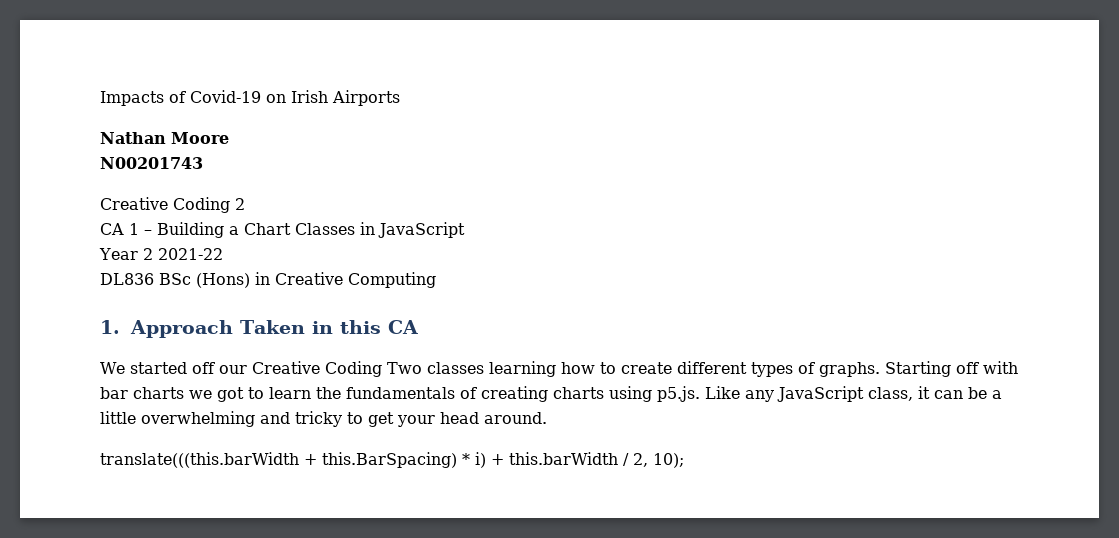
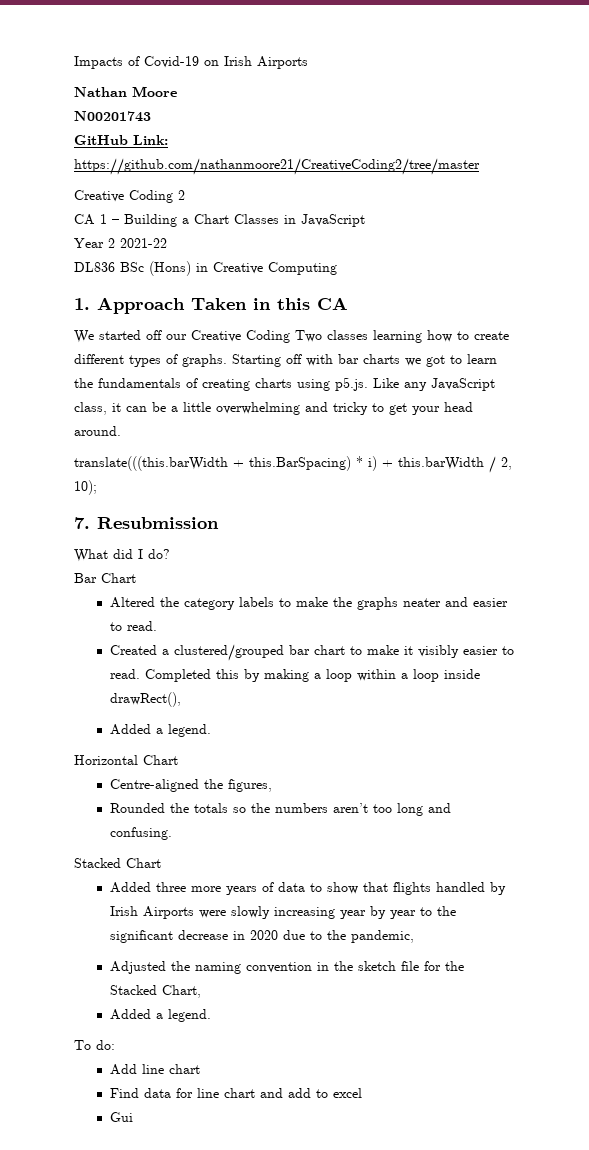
+ GitHub Link: https://github.com/nathanmoore21/CreativeCoding2/tree/master
+ 7. Resubmission
+ What did I do?
+ Bar Chart
+ Altered the category labels to make the graphs neater and easier to read.
+ Created a clustered/grouped bar chart to make it visibly easier to read. Completed this by making a loop within a loop inside drawRect(),
+ Added a legend.
+ Horizontal Chart
+ Centre-aligned the figures,
+ Rounded the totals so the numbers aren’t too long and confusing.
+ Stacked Chart
+ Added three more years of data to show that flights handled by Irish Airports were slowly increasing year by year to the significant decrease in 2020 due to the pandemic,
+ Adjusted the naming convention in the sketch file for the Stacked Chart,
+ Added a legend.
+ To do:
+ Add line chart
+ Find data for line chart and add to excel
+ Gui

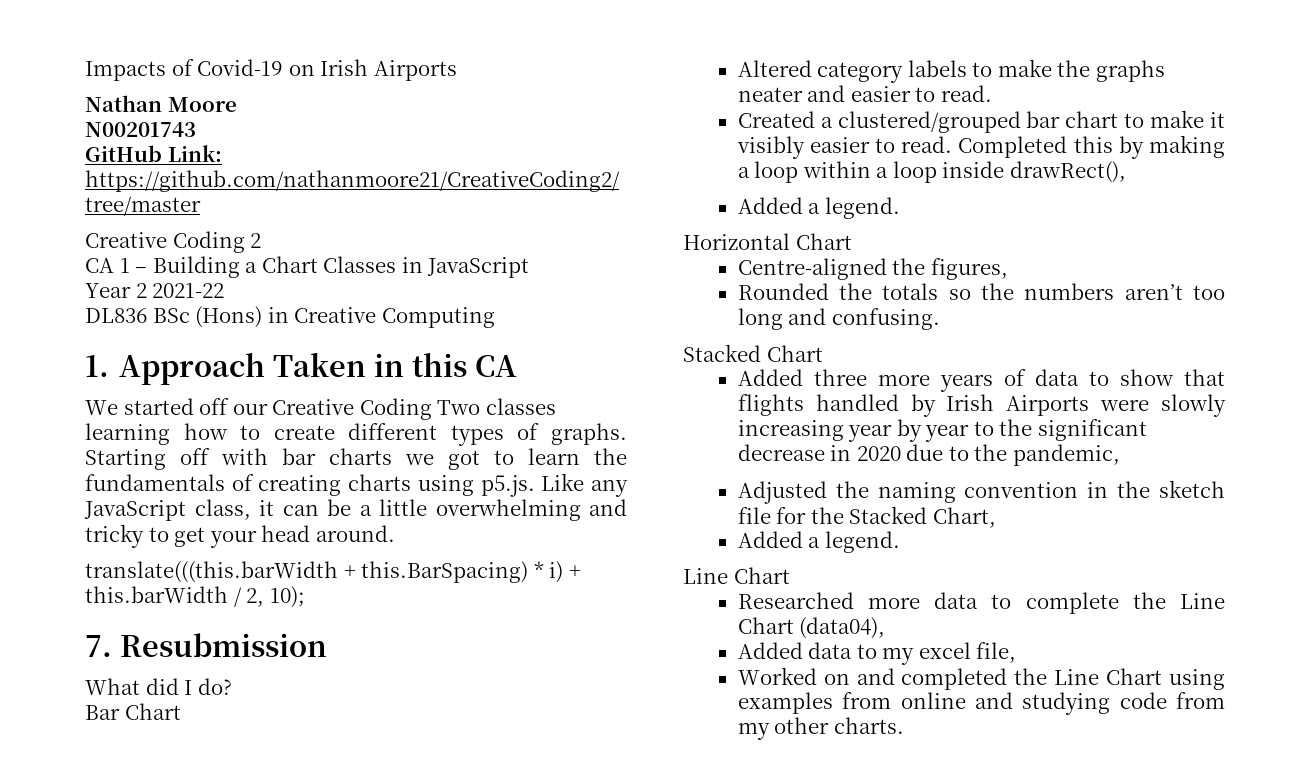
- Altered the category labels to make the graphs neater and easier to read.
+ Altered category labels to make the graphs neater and easier to read.
  Adjusted the naming convention in the sketch file for the Stacked Chart,
  Added a legend.
- To do:
- Add line chart
- Find data for line chart and add to excel
- Gui
+ Line Chart
+ Researched more data to complete the Line Chart (data04),
+ Added data to my excel file,
+ Worked on and completed the Line Chart using examples from online and studying code from my other charts.

